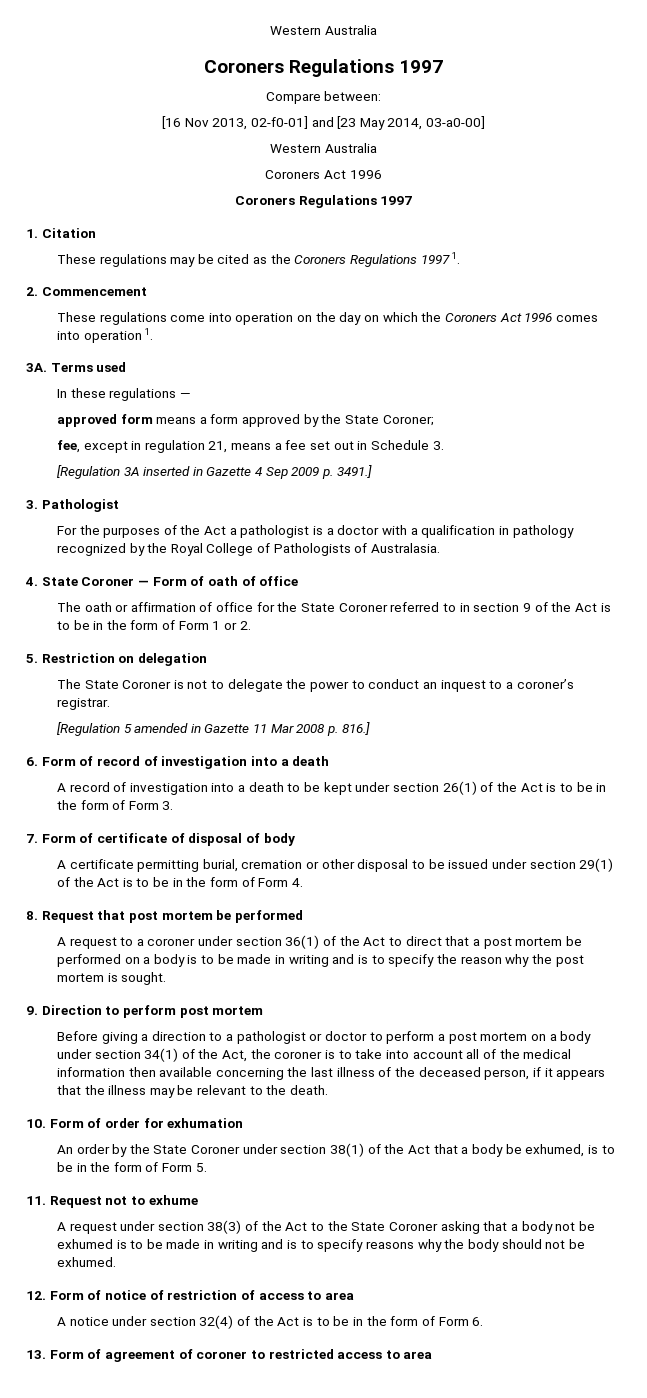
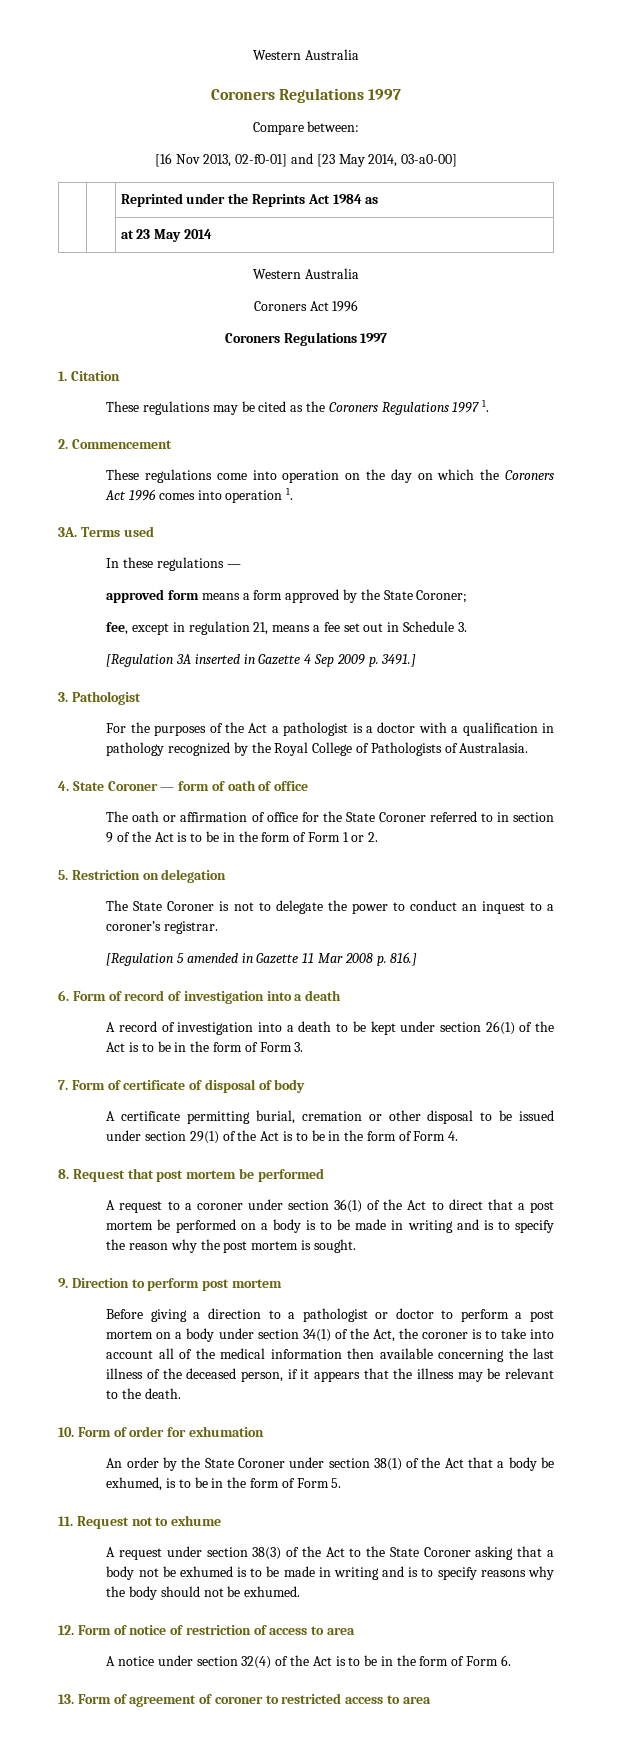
+ | | Reprinted under the Reprints Act 1984 as
+ | | at 23 May 2014
- 4. State Coroner — Form of oath of office
+ 4. State Coroner — form of oath of office

